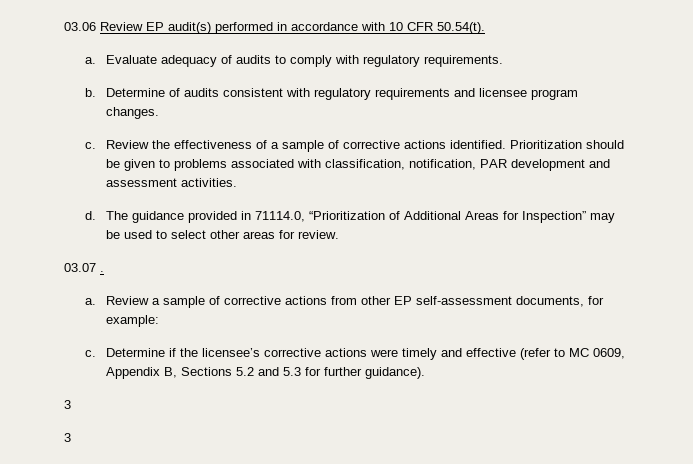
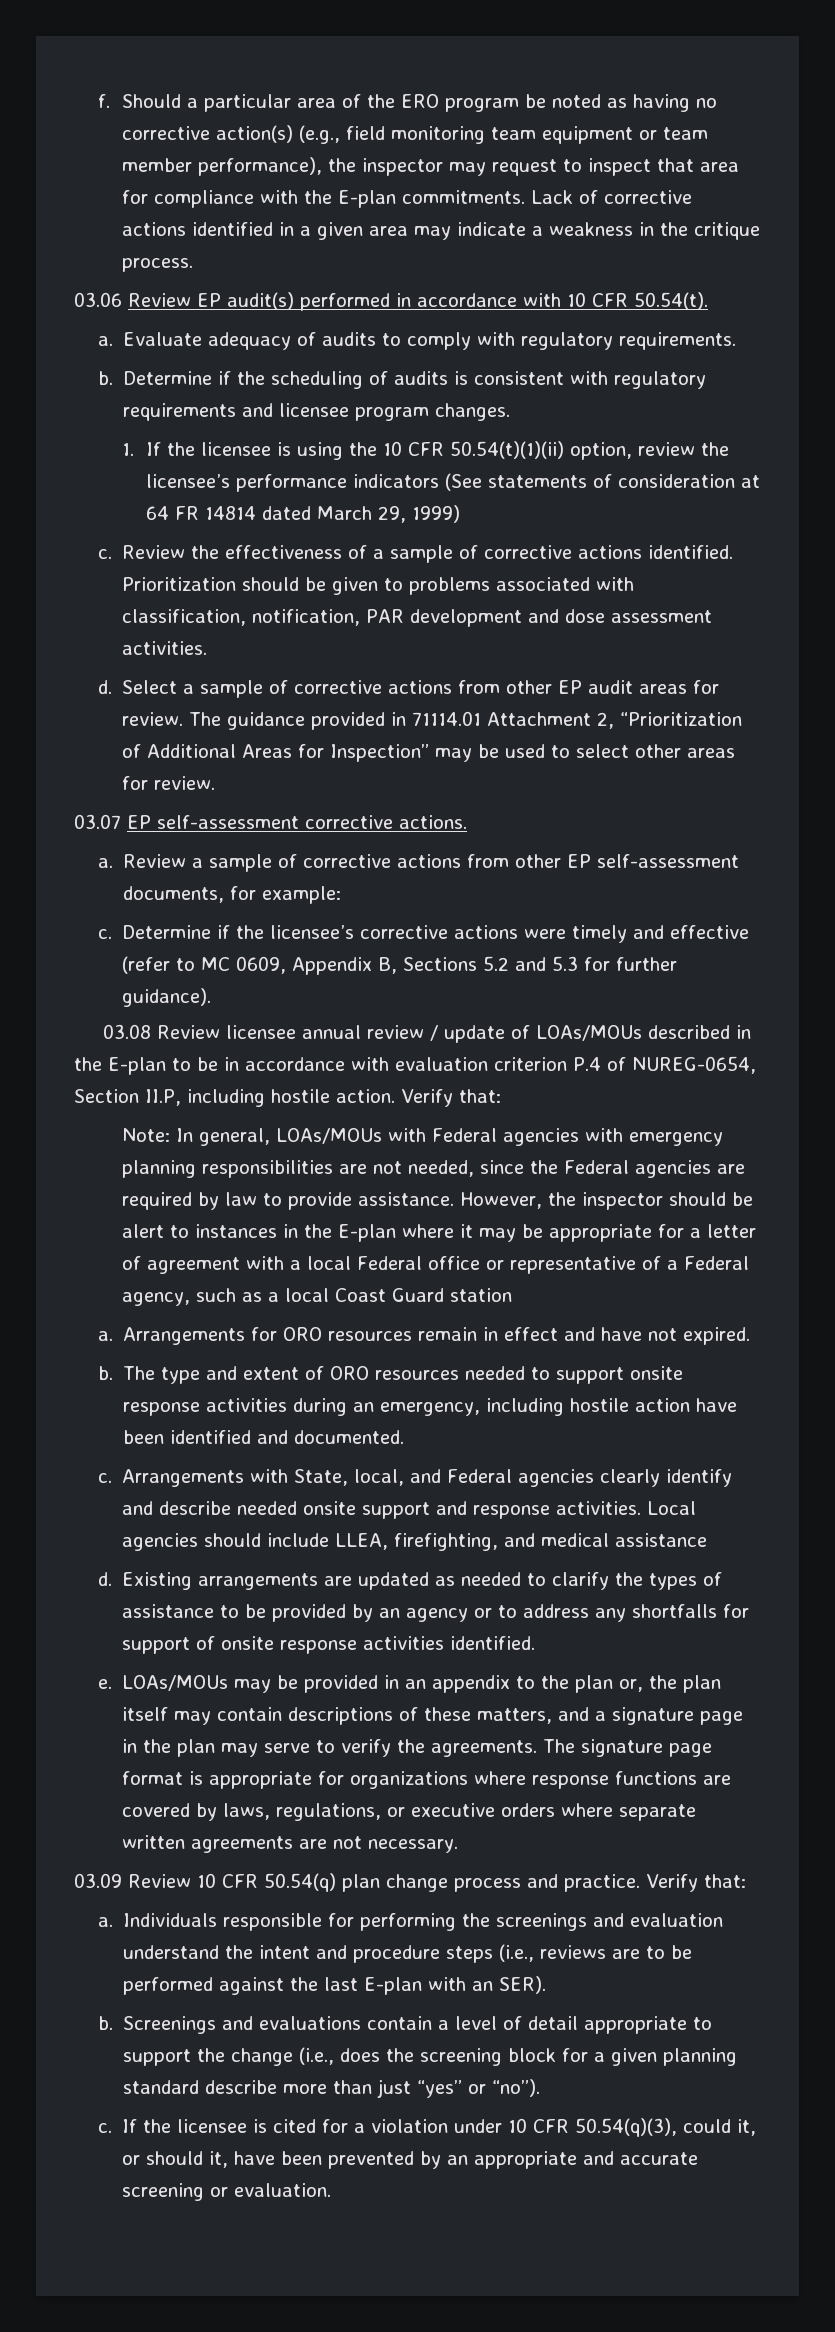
+ f. Should a particular area of the ERO program be noted as having no corrective action(s) (e.g., field monitoring team equipment or team member performance), the inspector may request to inspect that area for compliance with the E-plan commitments. Lack of corrective actions identified in a given area may indicate a weakness in the critique process.
- Determine of audits consistent with regulatory requirements and licensee program changes.
+ Determine if the scheduling of audits is consistent with regulatory requirements and licensee program changes.
+ 1. If the licensee is using the 10 CFR 50.54(t)(1)(ii) option, review the licensee’s performance indicators (See statements of consideration at 64 FR 14814 dated March 29, 1999)
- Prioritization should be given to problems associated with classification, notification, PAR development and assessment activities.
+ Prioritization should be given to problems associated with classification, notification, PAR development and dose assessment activities.
+ Select a sample of corrective actions from other EP audit areas for review.
- The guidance provided in 71114.0, “Prioritization of Additional Areas for Inspection” may be used to select other areas for review.
+ The guidance provided in 71114.01 Attachment 2, “Prioritization of Additional Areas for Inspection” may be used to select other areas for review.
- 03.07 .
+ 03.07 EP self-assessment corrective actions.
  Determine if the licensee’s corrective actions were timely and effective (refer to MC 0609, Appendix B, Sections 5.2 and 5.3 for further guidance).
- 3
- 3
+ 03.08 Review licensee annual review / update of LOAs/MOUs described in the E-plan to be in accordance with evaluation criterion P.4 of NUREG-0654, Section II.P, including hostile action. Verify that:
+ Note: In general, LOAs/MOUs with Federal agencies with emergency planning responsibilities are not needed, since the Federal agencies are required by law to provide assistance. However, the inspector should be alert to instances in the E-plan where it may be appropriate for a letter of agreement with a local Federal office or representative of a Federal agency, such as a local Coast Guard station
+ a. Arrangements for ORO resources remain in effect and have not expired.
+ b. The type and extent of ORO resources needed to support onsite response activities during an emergency, including hostile action have been identified and documented.
+ c. Arrangements with State, local, and Federal agencies clearly identify and describe needed onsite support and response activities. Local agencies should include LLEA, firefighting, and medical assistance
+ d. Existing arrangements are updated as needed to clarify the types of assistance to be provided by an agency or to address any shortfalls for support of onsite response activities identified.
+ e. LOAs/MOUs may be provided in an appendix to the plan or, the plan itself may contain descriptions of these matters, and a signature page in the plan may serve to verify the agreements. The signature page format is appropriate for organizations where response functions are covered by laws, regulations, or executive orders where separate written agreements are not necessary.
+ 03.09 Review 10 CFR 50.54(q) plan change process and practice. Verify that:
+ a. Individuals responsible for performing the screenings and evaluation understand the intent and procedure steps (i.e., reviews are to be performed against the last E-plan with an SER).
+ b. Screenings and evaluations contain a level of detail appropriate to support the change (i.e., does the screening block for a given planning standard describe more than just “yes” or “no”).
+ c. If the licensee is cited for a violation under 10 CFR 50.54(q)(3), could it, or should it, have been prevented by an appropriate and accurate screening or evaluation.

